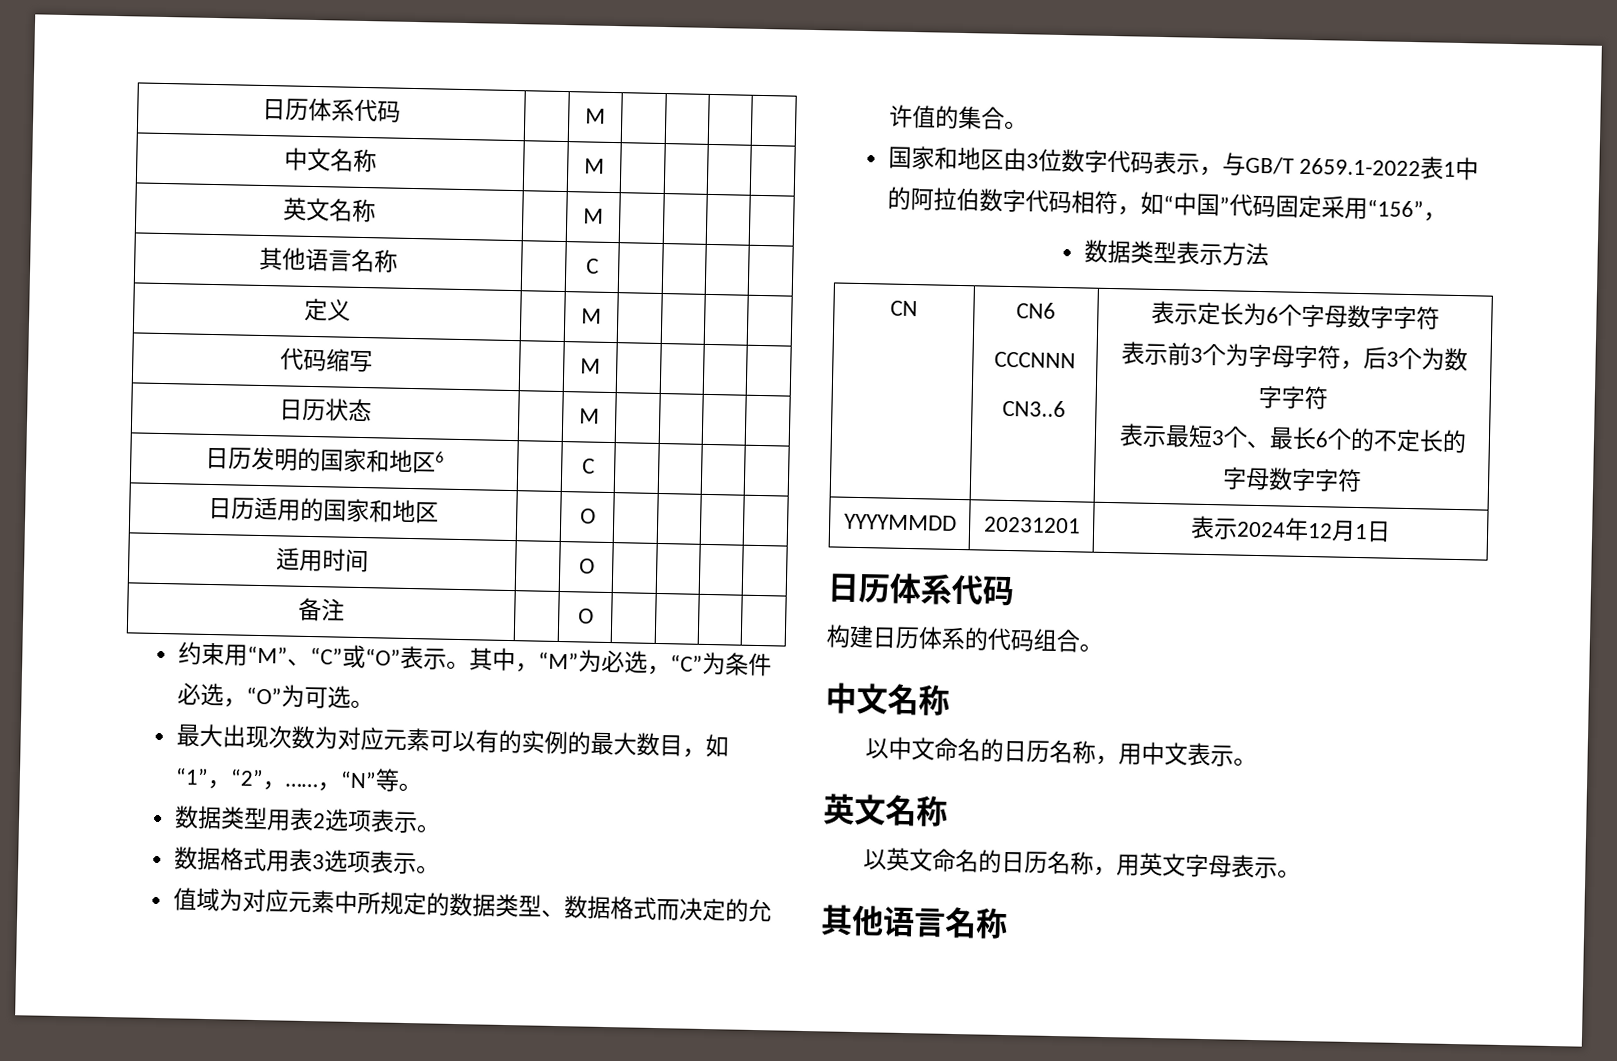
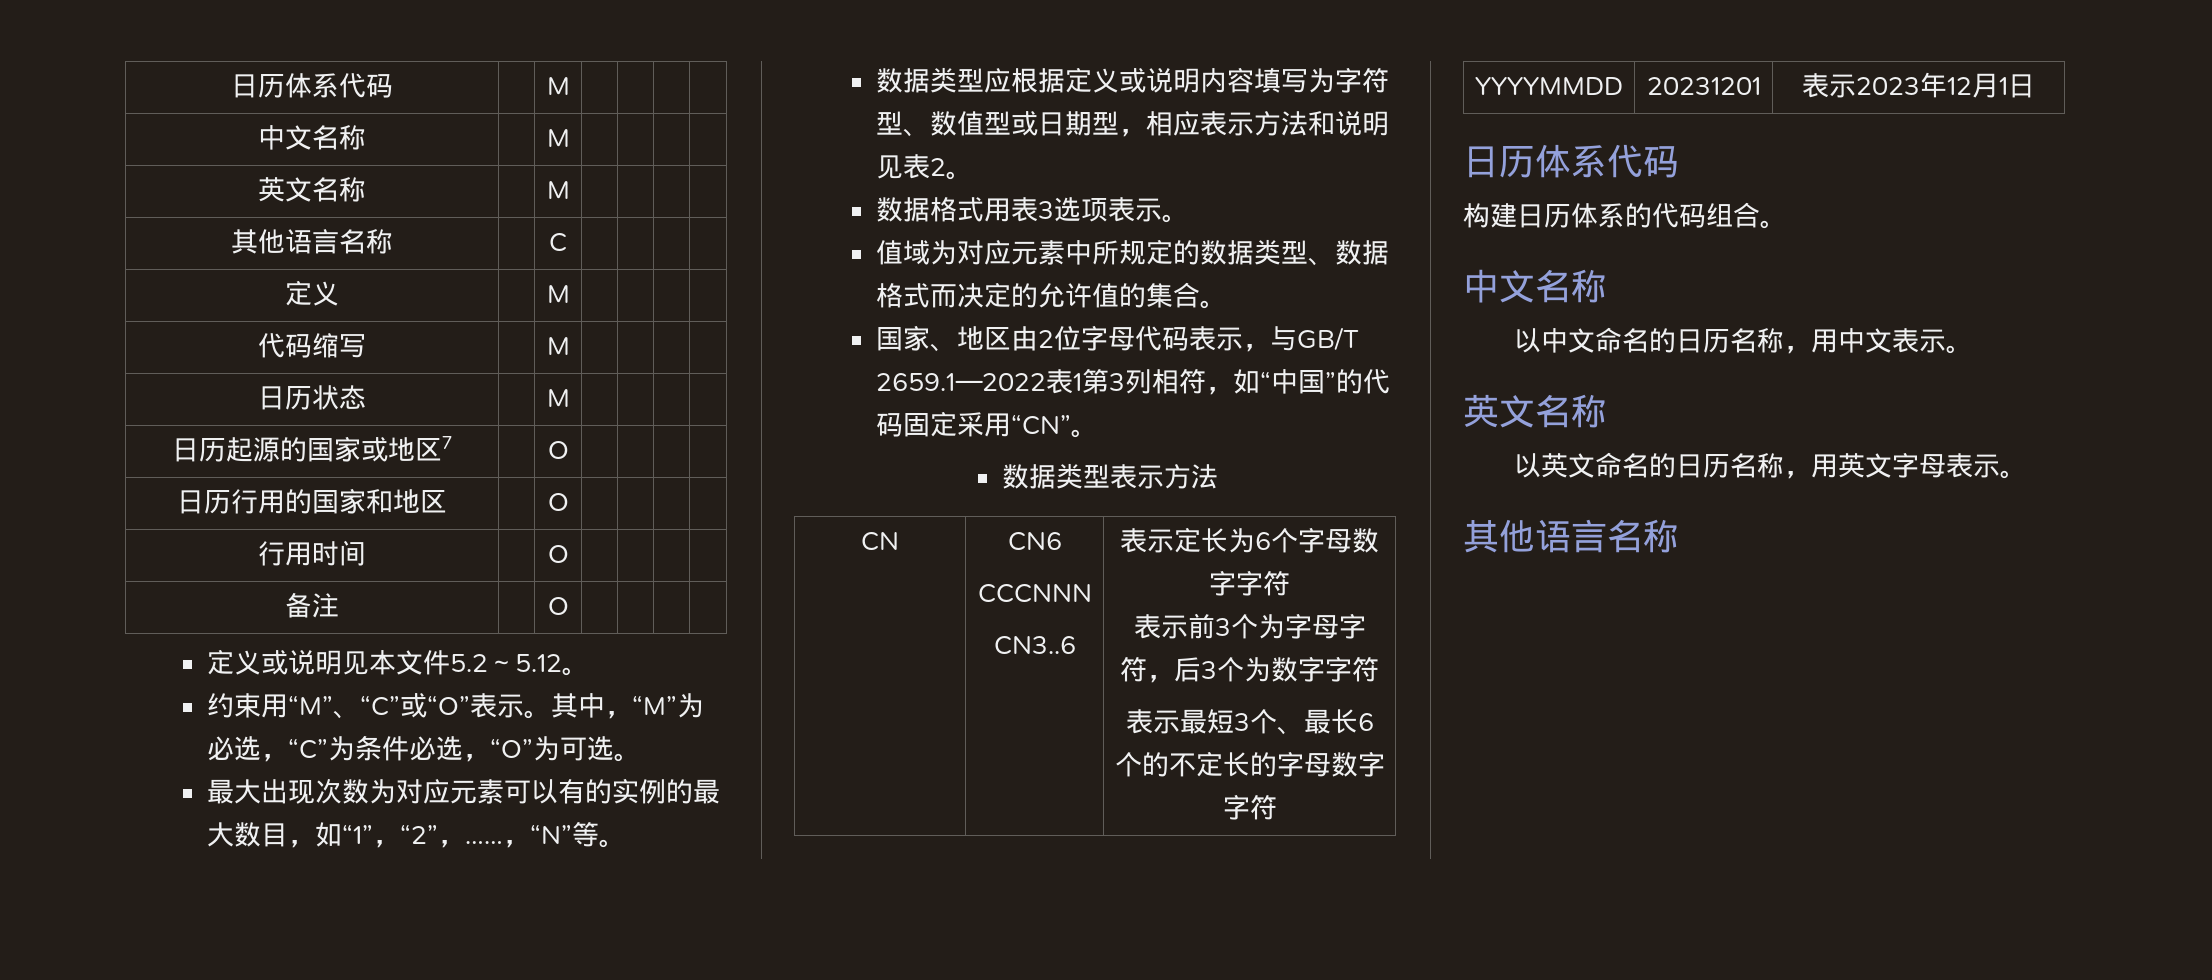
- 日历发明的国家和地区6 | | C | | | |
- 日历适用的国家和地区 | | O | | | |
+ 日历起源的国家或地区7 | | O | | | |
+ 日历行用的国家和地区 | | O | | | |
- 适用时间 | | O | | | |
+ 行用时间 | | O | | | |
+ 定义或说明见本文件5.2～5.12。
- 数据类型用表2选项表示。
+ 数据类型应根据定义或说明内容填写为字符型、数值型或日期型，相应表示方法和说明见表2。
- 国家和地区由3位数字代码表示，与GB/T 2659.1-2022表1中的阿拉伯数字代码相符，如“中国”代码固定采用“156”，
+ 国家、地区由2位字母代码表示，与GB/T 2659.1—2022表1第3列相符，如“中国”的代码固定采用“CN”。
- YYYYMMDD | 20231201 | 表示2024年12月1日
+ YYYYMMDD | 20231201 | 表示2023年12月1日

